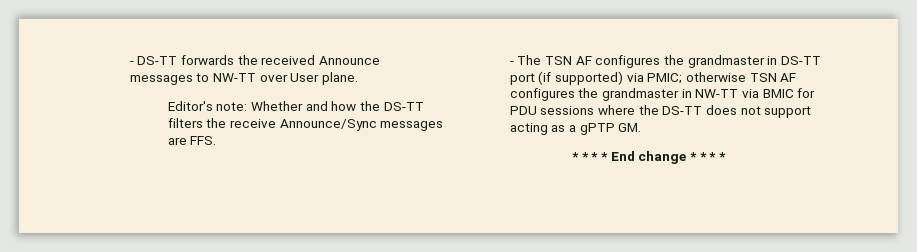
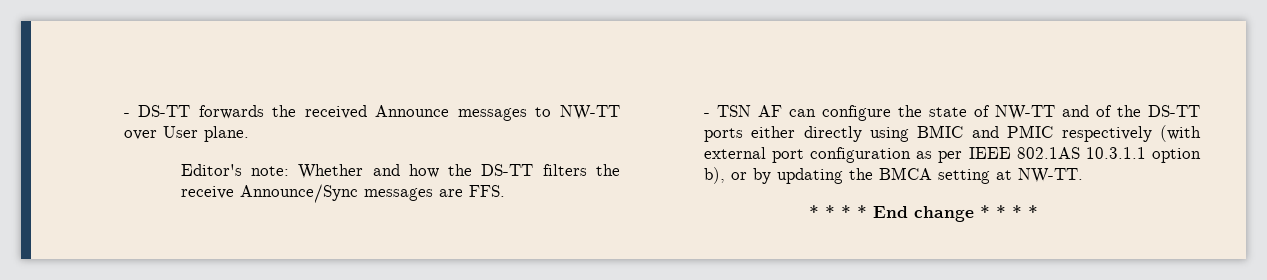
- - The TSN AF configures the grandmaster in DS-TT port (if supported) via PMIC; otherwise TSN AF configures the grandmaster in NW-TT via BMIC for PDU sessions where the DS-TT does not support acting as a gPTP GM.
+ - TSN AF can configure the state of NW-TT and of the DS-TT ports either directly using BMIC and PMIC respectively (with external port configuration as per IEEE 802.1AS 10.3.1.1 option b), or by updating the BMCA setting at NW-TT.

